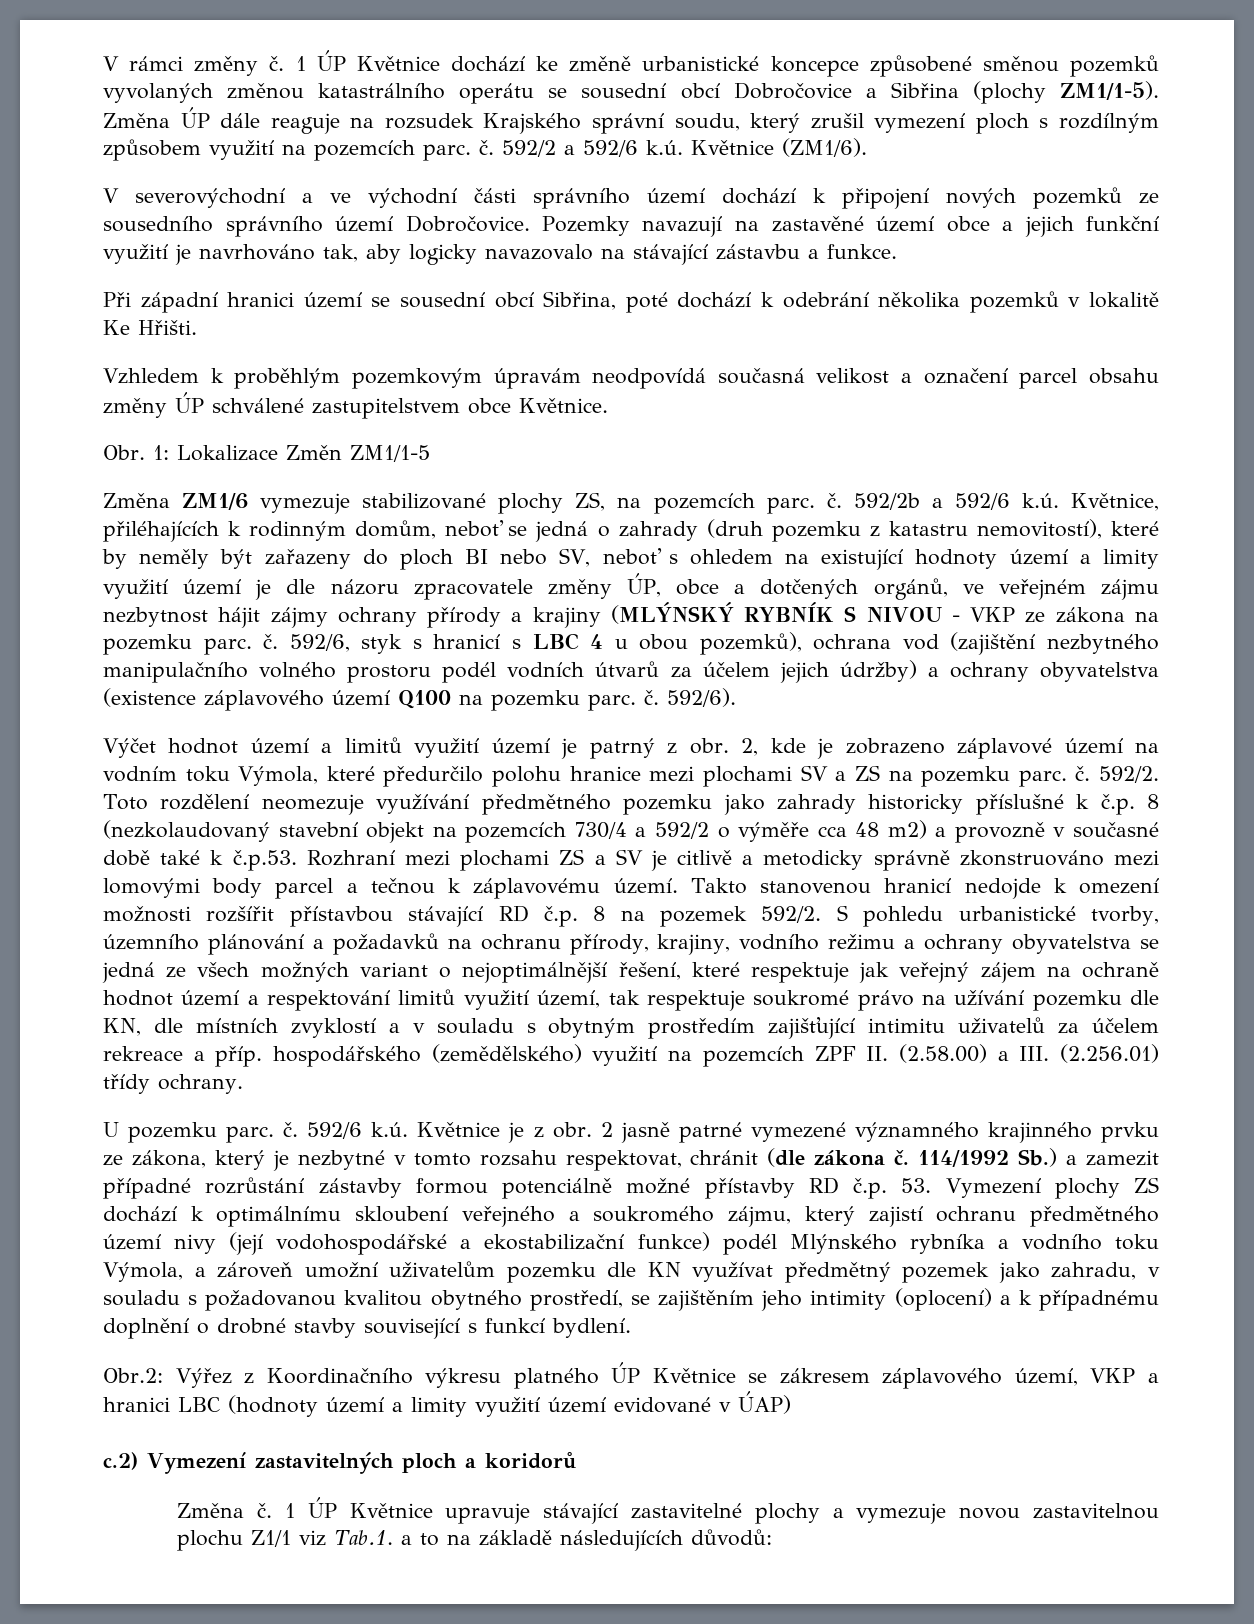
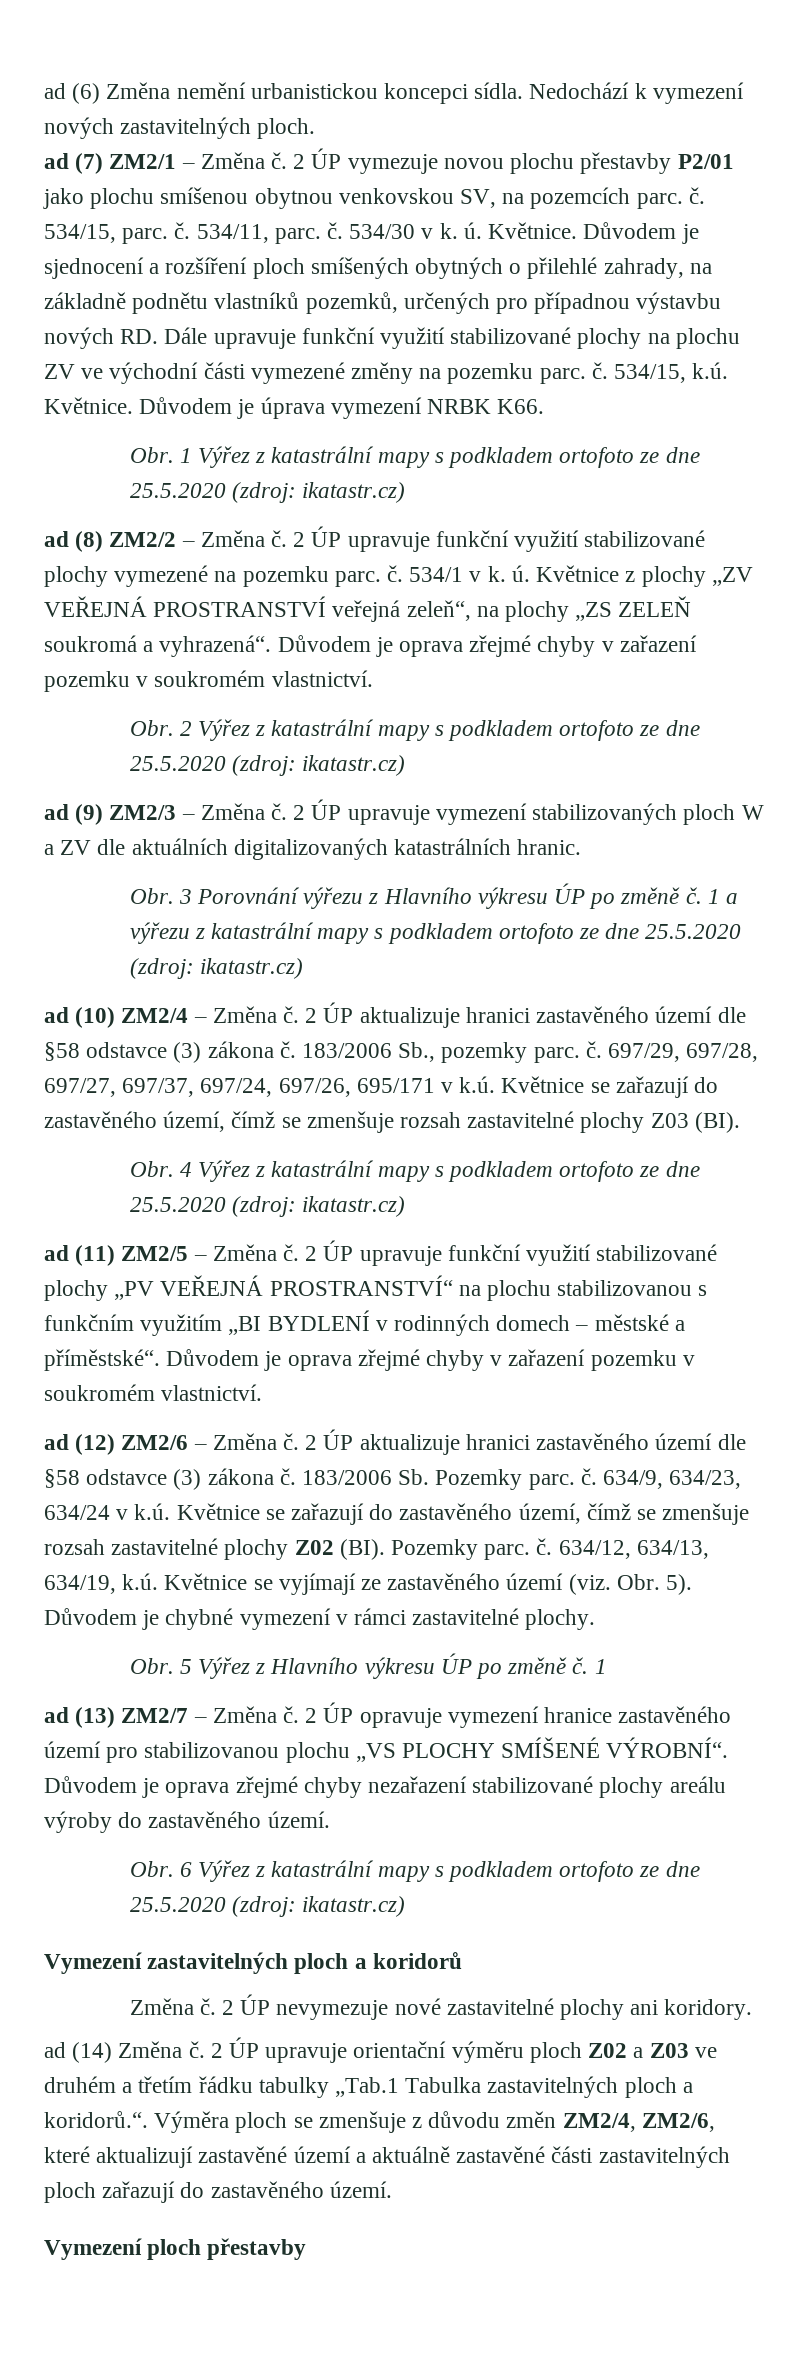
- V rámci změny č. 1 ÚP Květnice dochází ke změně urbanistické koncepce způsobené směnou pozemků vyvolaných změnou katastrálního operátu se sousední obcí Dobročovice a Sibřina (plochy ZM1/1-5). Změna ÚP dále reaguje na rozsudek Krajského správní soudu, který zrušil vymezení ploch s rozdílným způsobem využití na pozemcích parc. č. 592/2 a 592/6 k.ú. Květnice (ZM1/6).
- V severovýchodní a ve východní části správního území dochází k připojení nových pozemků ze sousedního správního území Dobročovice. Pozemky navazují na zastavěné území obce a jejich funkční využití je navrhováno tak, aby logicky navazovalo na stávající zástavbu a funkce.
- Při západní hranici území se sousední obcí Sibřina, poté dochází k odebrání několika pozemků v lokalitě Ke Hřišti.
- Vzhledem k proběhlým pozemkovým úpravám neodpovídá současná velikost a označení parcel obsahu změny ÚP schválené zastupitelstvem obce Květnice.
- Obr. 1: Lokalizace Změn ZM1/1-5
- Změna ZM1/6 vymezuje stabilizované plochy ZS, na pozemcích parc. č. 592/2b a 592/6 k.ú. Květnice, přiléhajících k rodinným domům, neboť se jedná o zahrady (druh pozemku z katastru nemovitostí), které by neměly být zařazeny do ploch BI nebo SV, neboť s ohledem na existující hodnoty území a limity využití území je dle názoru zpracovatele změny ÚP, obce a dotčených orgánů, ve veřejném zájmu nezbytnost hájit zájmy ochrany přírody a krajiny (MLÝNSKÝ RYBNÍK S NIVOU - VKP ze zákona na pozemku parc. č. 592/6, styk s hranicí s LBC 4 u obou pozemků), ochrana vod (zajištění nezbytného manipulačního volného prostoru podél vodních útvarů za účelem jejich údržby) a ochrany obyvatelstva (existence záplavového území Q100 na pozemku parc. č. 592/6).
- Výčet hodnot území a limitů využití území je patrný z obr. 2, kde je zobrazeno záplavové území na vodním toku Výmola, které předurčilo polohu hranice mezi plochami SV a ZS na pozemku parc. č. 592/2. Toto rozdělení neomezuje využívání předmětného pozemku jako zahrady historicky příslušné k č.p. 8 (nezkolaudovaný stavební objekt na pozemcích 730/4 a 592/2 o výměře cca 48 m2) a provozně v současné době také k č.p.53. Rozhraní mezi plochami ZS a SV je citlivě a metodicky správně zkonstruováno mezi lomovými body parcel a tečnou k záplavovému území. Takto stanovenou hranicí nedojde k omezení možnosti rozšířit přístavbou stávající RD č.p. 8 na pozemek 592/2. S pohledu urbanistické tvorby, územního plánování a požadavků na ochranu přírody, krajiny, vodního režimu a ochrany obyvatelstva se jedná ze všech možných variant o nejoptimálnější řešení, které respektuje jak veřejný zájem na ochraně hodnot území a respektování limitů využití území, tak respektuje soukromé právo na užívání pozemku dle KN, dle místních zvyklostí a v souladu s obytným prostředím zajišťující intimitu uživatelů za účelem rekreace a příp. hospodářského (zemědělského) využití na pozemcích ZPF II. (2.58.00) a III. (2.256.01) třídy ochrany.
- U pozemku parc. č. 592/6 k.ú. Květnice je z obr. 2 jasně patrné vymezené významného krajinného prvku ze zákona, který je nezbytné v tomto rozsahu respektovat, chránit (dle zákona č. 114/1992 Sb.) a zamezit případné rozrůstání zástavby formou potenciálně možné přístavby RD č.p. 53. Vymezení plochy ZS dochází k optimálnímu skloubení veřejného a soukromého zájmu, který zajistí ochranu předmětného území nivy (její vodohospodářské a ekostabilizační funkce) podél Mlýnského rybníka a vodního toku Výmola, a zároveň umožní uživatelům pozemku dle KN využívat předmětný pozemek jako zahradu, v souladu s požadovanou kvalitou obytného prostředí, se zajištěním jeho intimity (oplocení) a k případnému doplnění o drobné stavby související s funkcí bydlení.
- Obr.2: Výřez z Koordinačního výkresu platného ÚP Květnice se zákresem záplavového území, VKP a hranici LBC (hodnoty území a limity využití území evidované v ÚAP)
- c.2) Vymezení zastavitelných ploch a koridorů
+ ad (6) Změna nemění urbanistickou koncepci sídla. Nedochází k vymezení nových zastavitelných ploch.
+ ad (7) ZM2/1 – Změna č. 2 ÚP vymezuje novou plochu přestavby P2/01 jako plochu smíšenou obytnou venkovskou SV, na pozemcích parc. č. 534/15, parc. č. 534/11, parc. č. 534/30 v k. ú. Květnice. Důvodem je sjednocení a rozšíření ploch smíšených obytných o přilehlé zahrady, na základně podnětu vlastníků pozemků, určených pro případnou výstavbu nových RD. Dále upravuje funkční využití stabilizované plochy na plochu ZV ve východní části vymezené změny na pozemku parc. č. 534/15, k.ú. Květnice. Důvodem je úprava vymezení NRBK K66.
+ Obr. 1 Výřez z katastrální mapy s podkladem ortofoto ze dne 25.5.2020 (zdroj: ikatastr.cz)
+ ad (8) ZM2/2 – Změna č. 2 ÚP upravuje funkční využití stabilizované plochy vymezené na pozemku parc. č. 534/1 v k. ú. Květnice z plochy „ZV VEŘEJNÁ PROSTRANSTVÍ veřejná zeleň“, na plochy „ZS ZELEŇ soukromá a vyhrazená“. Důvodem je oprava zřejmé chyby v zařazení pozemku v soukromém vlastnictví.
+ Obr. 2 Výřez z katastrální mapy s podkladem ortofoto ze dne 25.5.2020 (zdroj: ikatastr.cz)
+ ad (9) ZM2/3 – Změna č. 2 ÚP upravuje vymezení stabilizovaných ploch W a ZV dle aktuálních digitalizovaných katastrálních hranic.
+ Obr. 3 Porovnání výřezu z Hlavního výkresu ÚP po změně č. 1 a výřezu z katastrální mapy s podkladem ortofoto ze dne 25.5.2020 (zdroj: ikatastr.cz)
+ ad (10) ZM2/4 – Změna č. 2 ÚP aktualizuje hranici zastavěného území dle §58 odstavce (3) zákona č. 183/2006 Sb., pozemky parc. č. 697/29, 697/28, 697/27, 697/37, 697/24, 697/26, 695/171 v k.ú. Květnice se zařazují do zastavěného území, čímž se zmenšuje rozsah zastavitelné plochy Z03 (BI).
+ Obr. 4 Výřez z katastrální mapy s podkladem ortofoto ze dne 25.5.2020 (zdroj: ikatastr.cz)
+ ad (11) ZM2/5 – Změna č. 2 ÚP upravuje funkční využití stabilizované plochy „PV VEŘEJNÁ PROSTRANSTVÍ“ na plochu stabilizovanou s funkčním využitím „BI BYDLENÍ v rodinných domech – městské a příměstské“. Důvodem je oprava zřejmé chyby v zařazení pozemku v soukromém vlastnictví.
+ ad (12) ZM2/6 – Změna č. 2 ÚP aktualizuje hranici zastavěného území dle §58 odstavce (3) zákona č. 183/2006 Sb. Pozemky parc. č. 634/9, 634/23, 634/24 v k.ú. Květnice se zařazují do zastavěného území, čímž se zmenšuje rozsah zastavitelné plochy Z02 (BI). Pozemky parc. č. 634/12, 634/13, 634/19, k.ú. Květnice se vyjímají ze zastavěného území (viz. Obr. 5). Důvodem je chybné vymezení v rámci zastavitelné plochy.
+ Obr. 5 Výřez z Hlavního výkresu ÚP po změně č. 1
+ ad (13) ZM2/7 – Změna č. 2 ÚP opravuje vymezení hranice zastavěného území pro stabilizovanou plochu „VS PLOCHY SMÍŠENÉ VÝROBNÍ“. Důvodem je oprava zřejmé chyby nezařazení stabilizované plochy areálu výroby do zastavěného území.
+ Obr. 6 Výřez z katastrální mapy s podkladem ortofoto ze dne 25.5.2020 (zdroj: ikatastr.cz)
+ Vymezení zastavitelných ploch a koridorů
- 1 ÚP Květnice upravuje stávající zastavitelné plochy a vymezuje novou zastavitelnou plochu Z1/1 viz Tab.1. a to na základě následujících důvodů:
+ 2 ÚP nevymezuje nové zastavitelné plochy ani koridory.
+ ad (14) Změna č. 2 ÚP upravuje orientační výměru ploch Z02 a Z03 ve druhém a třetím řádku tabulky „Tab.1 Tabulka zastavitelných ploch a koridorů.“. Výměra ploch se zmenšuje z důvodu změn ZM2/4, ZM2/6, které aktualizují zastavěné území a aktuálně zastavěné části zastavitelných ploch zařazují do zastavěného území.
+ Vymezení ploch přestavby

